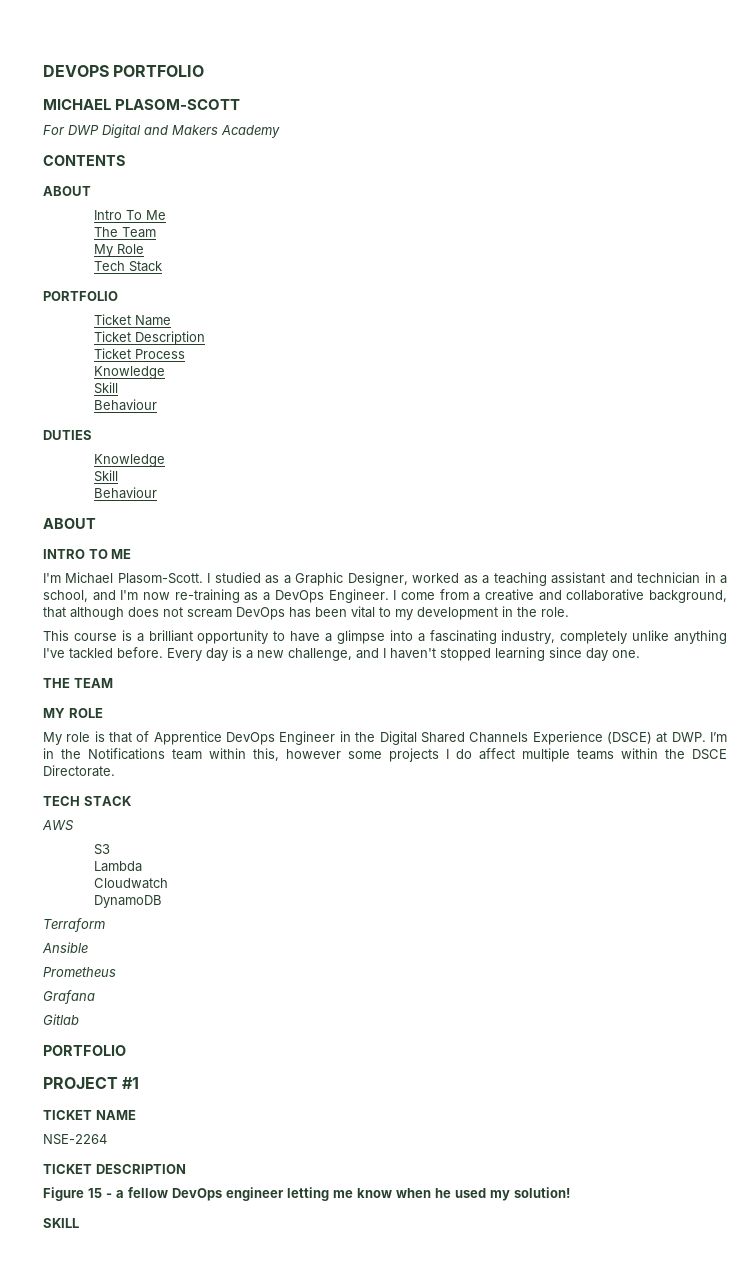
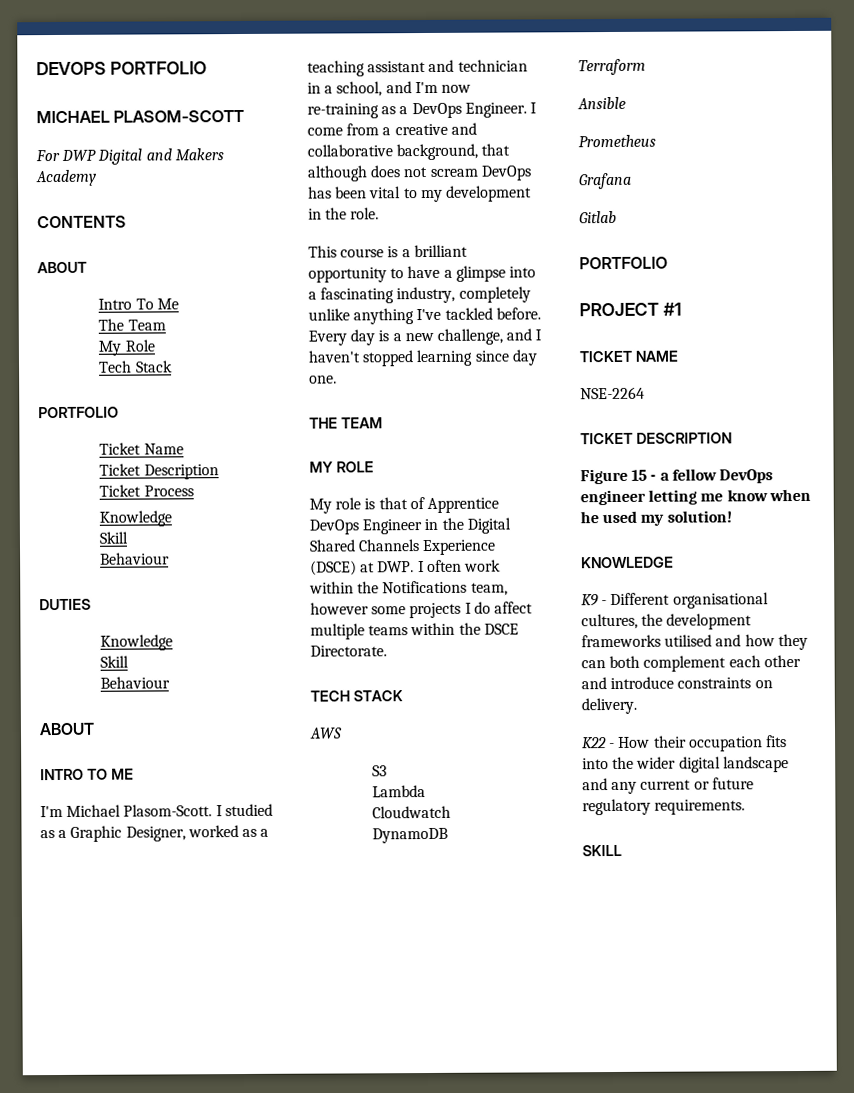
- My role is that of Apprentice DevOps Engineer in the Digital Shared Channels Experience (DSCE) at DWP. I’m in the Notifications team within this, however some projects I do affect multiple teams within the DSCE Directorate.
+ My role is that of Apprentice DevOps Engineer in the Digital Shared Channels Experience (DSCE) at DWP. I often work within the Notifications team, however some projects I do affect multiple teams within the DSCE Directorate.
+ KNOWLEDGE
+ K9 - Different organisational cultures, the development frameworks utilised and how they can both complement each other and introduce constraints on delivery.
+ K22 - How their occupation fits into the wider digital landscape and any current or future regulatory requirements.

